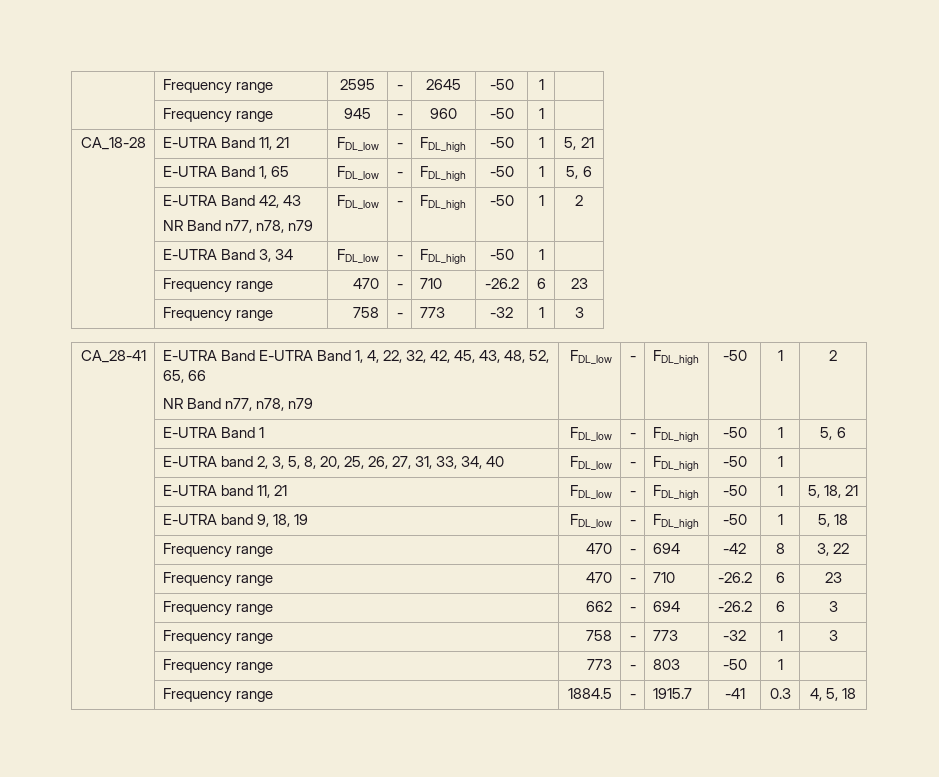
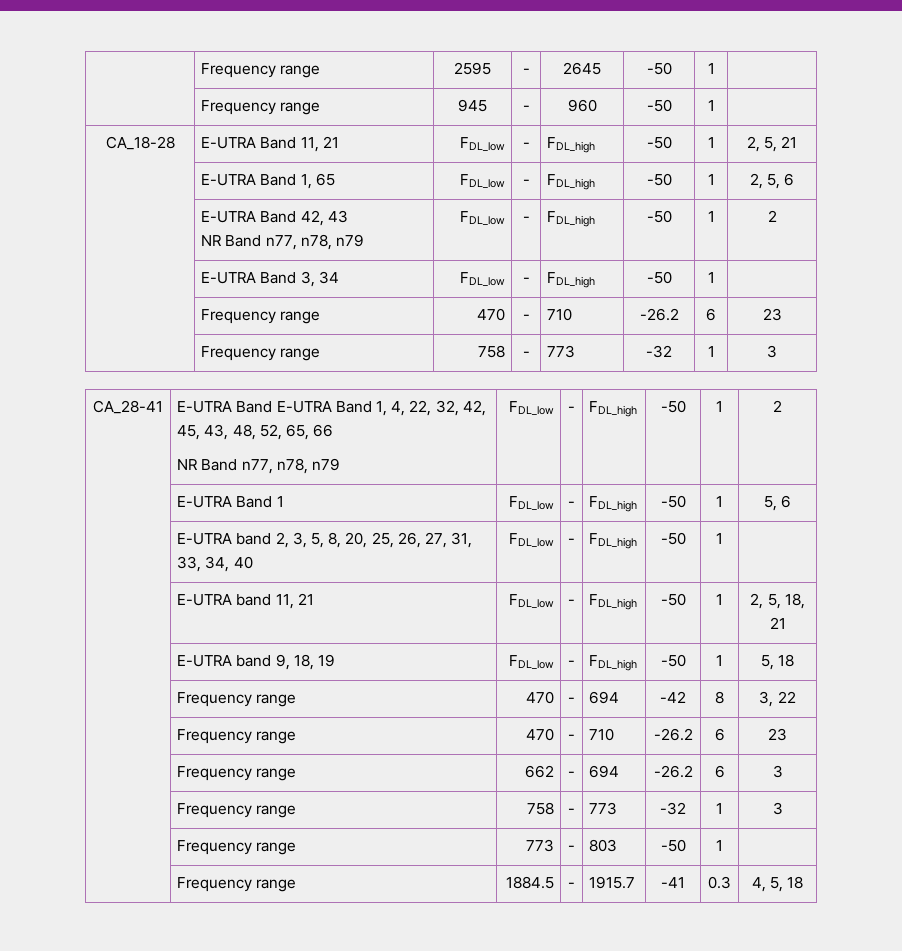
- CA_18-28 | E-UTRA Band 11, 21 | FDL_low | - | FDL_high | -50 | 1 | 5, 21
+ CA_18-28 | E-UTRA Band 11, 21 | FDL_low | - | FDL_high | -50 | 1 | 2, 5, 21
- | E-UTRA Band 1, 65 | FDL_low | - | FDL_high | -50 | 1 | 5, 6
+ | E-UTRA Band 1, 65 | FDL_low | - | FDL_high | -50 | 1 | 2, 5, 6
- | E-UTRA band 11, 21 | FDL_low | - | FDL_high | -50 | 1 | 5, 18, 21
+ | E-UTRA band 11, 21 | FDL_low | - | FDL_high | -50 | 1 | 2, 5, 18, 21

